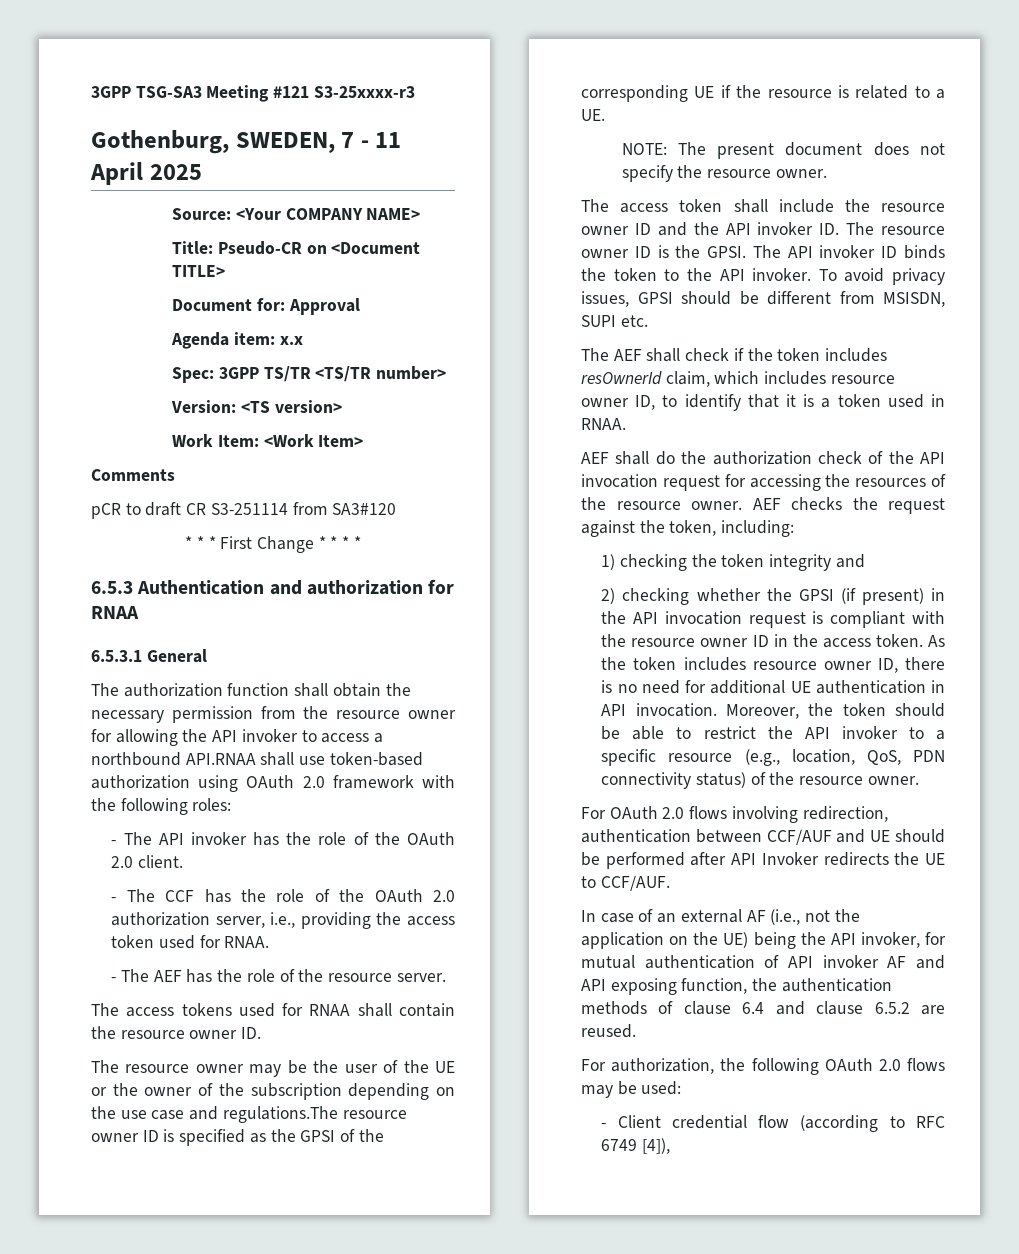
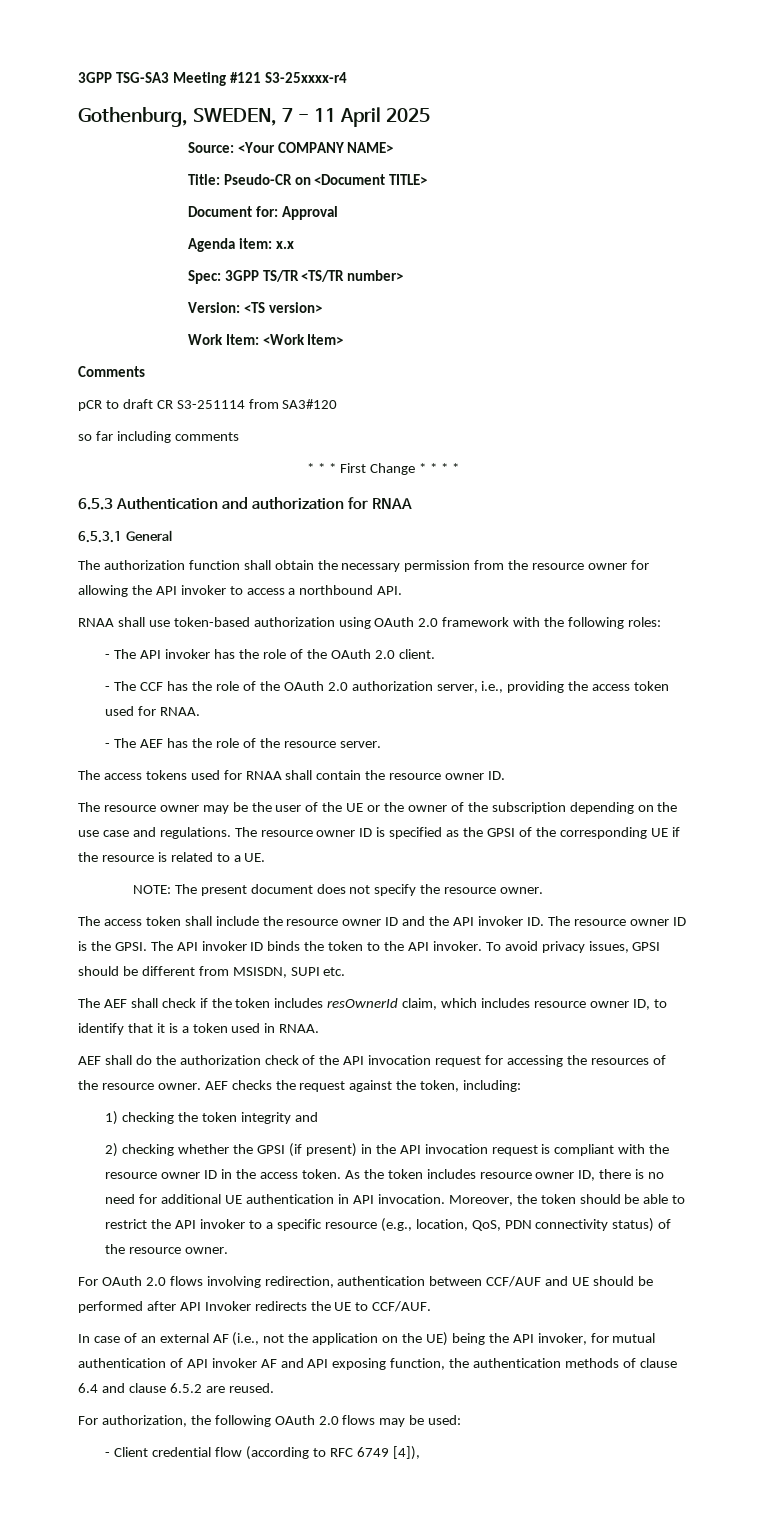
- 3GPP TSG-SA3 Meeting #121 S3-25xxxx-r3
+ 3GPP TSG-SA3 Meeting #121 S3-25xxxx-r4
+ so far including comments
- The authorization function shall obtain the necessary permission from the resource owner for allowing the API invoker to access a northbound API.RNAA shall use token-based authorization using OAuth 2.0 framework with the following roles:
+ The authorization function shall obtain the necessary permission from the resource owner for allowing the API invoker to access a northbound API.
+ RNAA shall use token-based authorization using OAuth 2.0 framework with the following roles:
- The resource owner may be the user of the UE or the owner of the subscription depending on the use case and regulations.The resource owner ID is specified as the GPSI of the corresponding UE if the resource is related to a UE.
+ The resource owner may be the user of the UE or the owner of the subscription depending on the use case and regulations. The resource owner ID is specified as the GPSI of the corresponding UE if the resource is related to a UE.

